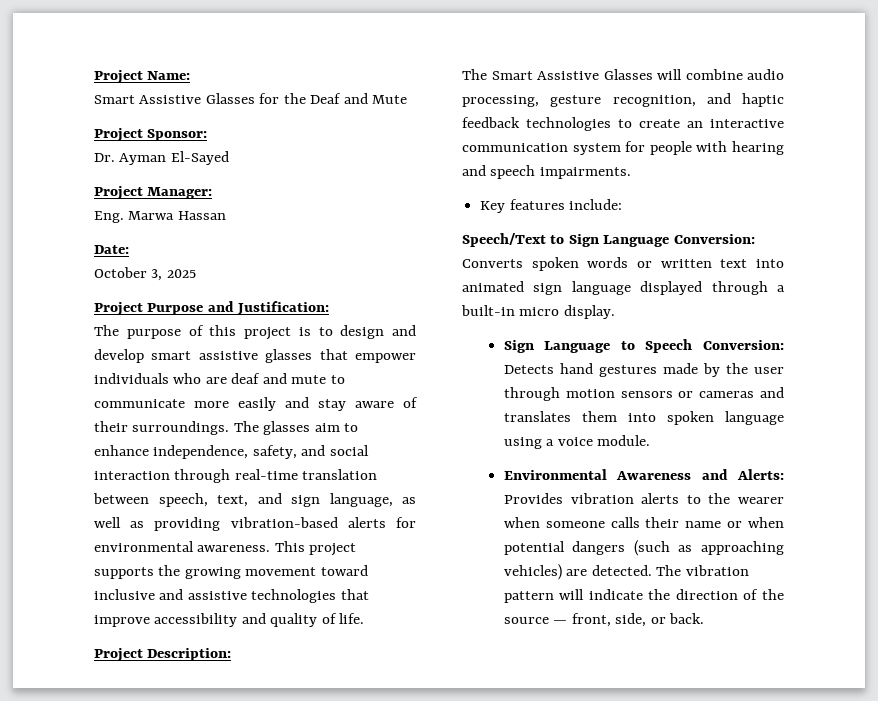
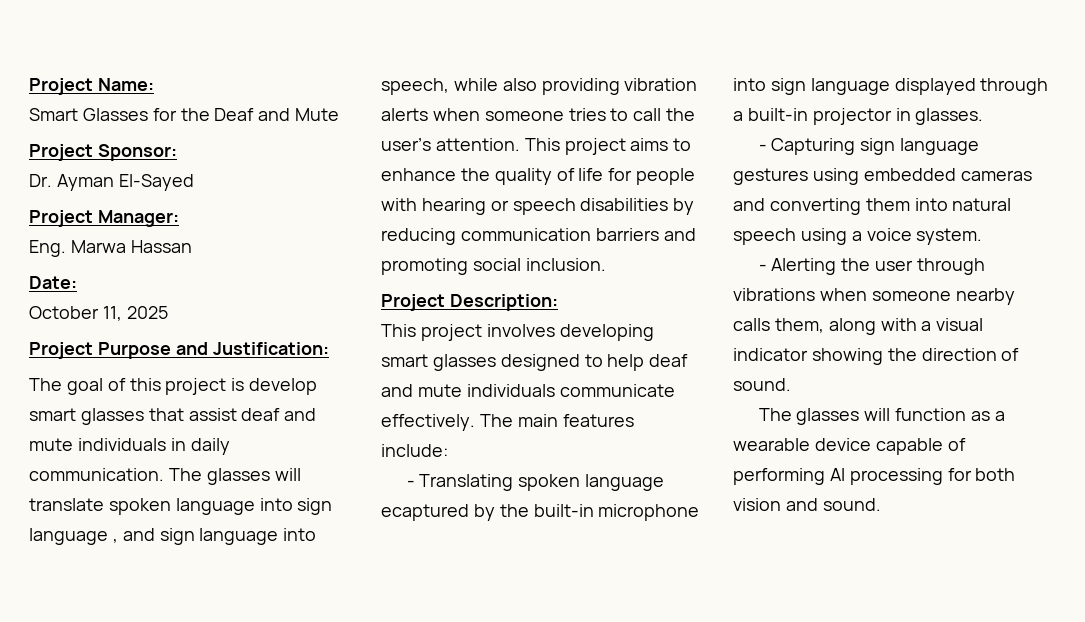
- Smart Assistive Glasses for the Deaf and Mute
+ Smart Glasses for the Deaf and Mute
- October 3, 2025
+ October 11, 2025
- The purpose of this project is to design and develop smart assistive glasses that empower individuals who are deaf and mute to communicate more easily and stay aware of their surroundings. The glasses aim to enhance independence, safety, and social interaction through real-time translation between speech, text, and sign language, as well as providing vibration-based alerts for environmental awareness. This project supports the growing movement toward inclusive and assistive technologies that improve accessibility and quality of life.
+ The goal of this project is develop smart glasses that assist deaf and mute individuals in daily communication. The glasses will translate spoken language into sign language , and sign language into speech, while also providing vibration alerts when someone tries to call the user’s attention. This project aims to enhance the quality of life for people with hearing or speech disabilities by reducing communication barriers and promoting social inclusion.
  Project Description:
- The Smart Assistive Glasses will combine audio processing, gesture recognition, and haptic feedback technologies to create an interactive communication system for people with hearing and speech impairments.
- Key features include:
- Speech/Text to Sign Language Conversion: Converts spoken words or written text into animated sign language displayed through a built-in micro display.
- Sign Language to Speech Conversion: Detects hand gestures made by the user through motion sensors or cameras and translates them into spoken language using a voice module.
- Environmental Awareness and Alerts: Provides vibration alerts to the wearer when someone calls their name or when potential dangers (such as approaching vehicles) are detected. The vibration pattern will indicate the direction of the source — front, side, or back.
+ This project involves developing smart glasses designed to help deaf and mute individuals communicate effectively. The main features include:
+ - Translating spoken language ecaptured by the built-in microphone into sign language displayed through a built-in projector in glasses.
+ - Capturing sign language gestures using embedded cameras and converting them into natural speech using a voice system.
+ - Alerting the user through vibrations when someone nearby calls them, along with a visual indicator showing the direction of sound.
+ The glasses will function as a wearable device capable of performing AI processing for both vision and sound.

